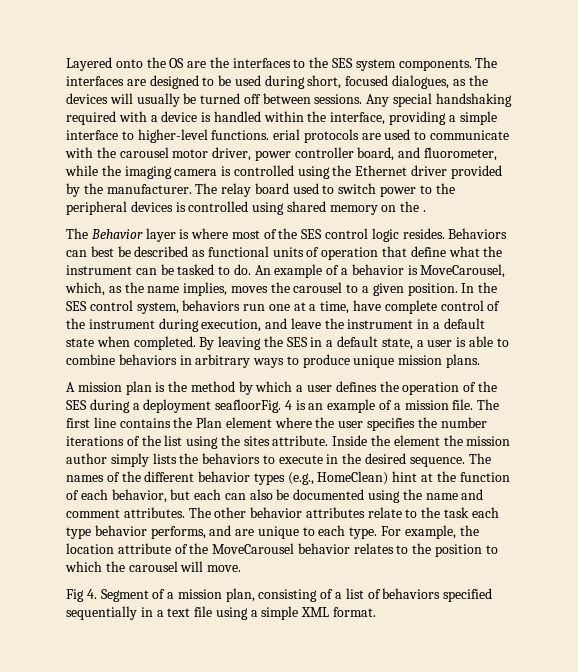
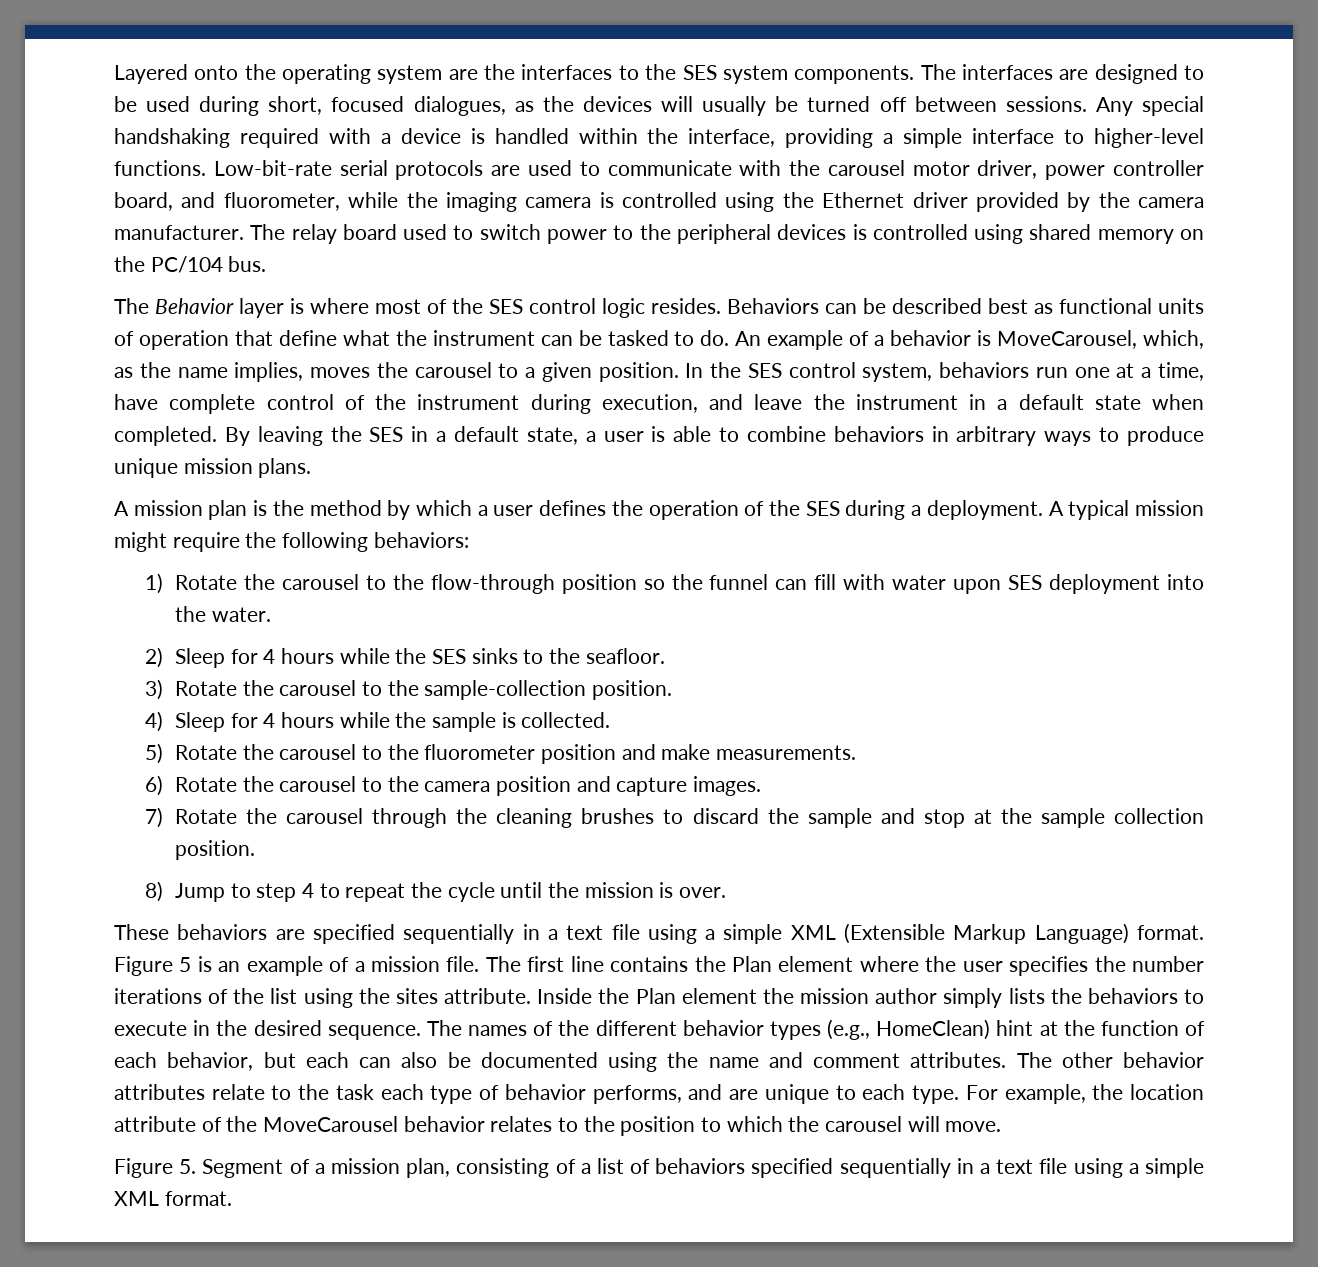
- Layered onto the OS are the interfaces to the SES system components.
+ Layered onto the operating system are the interfaces to the SES system components.
- Any special handshaking required with a device is handled within the interface, providing a simple interface to higher-level functions. erial protocols are used to communicate with the carousel motor driver, power controller board, and fluorometer, while the imaging camera is controlled using the Ethernet driver provided by the manufacturer.
+ Any special handshaking required with a device is handled within the interface, providing a simple interface to higher-level functions. Low-bit-rate serial protocols are used to communicate with the carousel motor driver, power controller board, and fluorometer, while the imaging camera is controlled using the Ethernet driver provided by the camera manufacturer.
- The relay board used to switch power to the peripheral devices is controlled using shared memory on the .
+ The relay board used to switch power to the peripheral devices is controlled using shared memory on the PC/104 bus.
- Behaviors can best be described as functional units of operation that define what the instrument can be tasked to do.
+ Behaviors can be described best as functional units of operation that define what the instrument can be tasked to do.
- A mission plan is the method by which a user defines the operation of the SES during a deployment seafloorFig. 4 is an example of a mission file.
+ A mission plan is the method by which a user defines the operation of the SES during a deployment. A typical mission might require the following behaviors:
+ 1) Rotate the carousel to the flow-through position so the funnel can fill with water upon SES deployment into the water.
+ 2) Sleep for 4 hours while the SES sinks to the seafloor.
+ 3) Rotate the carousel to the sample-collection position.
+ 4) Sleep for 4 hours while the sample is collected.
+ 5) Rotate the carousel to the fluorometer position and make measurements.
+ 6) Rotate the carousel to the camera position and capture images.
+ 7) Rotate the carousel through the cleaning brushes to discard the sample and stop at the sample collection position.
+ 8) Jump to step 4 to repeat the cycle until the mission is over.
+ These behaviors are specified sequentially in a text file using a simple XML (Extensible Markup Language) format. Figure 5 is an example of a mission file.
- Inside the element the mission author simply lists the behaviors to execute in the desired sequence.
+ Inside the Plan element the mission author simply lists the behaviors to execute in the desired sequence.
- The other behavior attributes relate to the task each type behavior performs, and are unique to each type.
+ The other behavior attributes relate to the task each type of behavior performs, and are unique to each type.
- Fig 4. Segment of a mission plan, consisting of a list of behaviors specified sequentially in a text file using a simple XML format.
+ Figure 5. Segment of a mission plan, consisting of a list of behaviors specified sequentially in a text file using a simple XML format.

